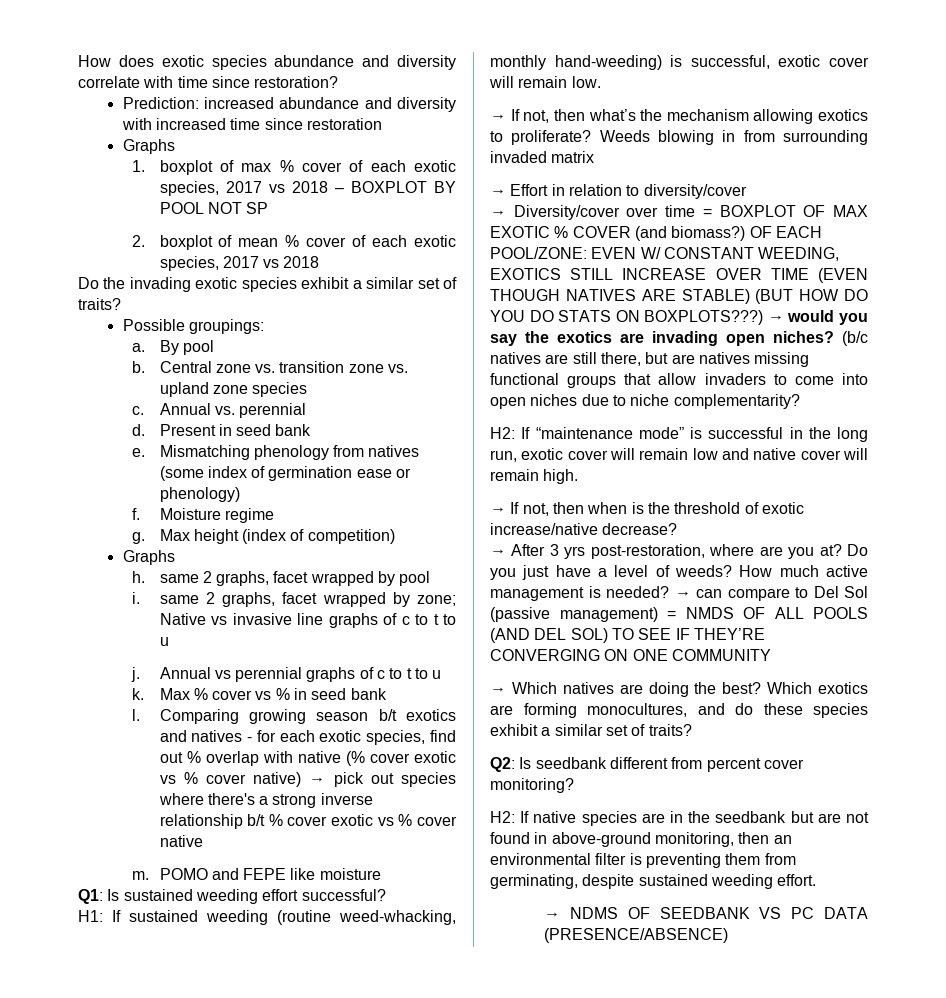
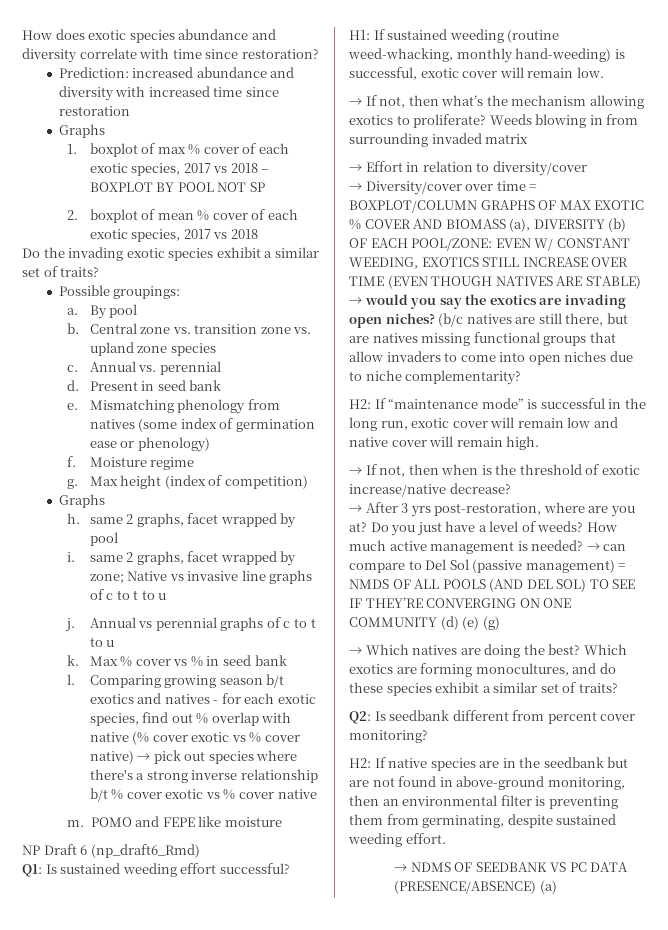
+ NP Draft 6 (np_draft6_Rmd)
- → Diversity/cover over time = BOXPLOT OF MAX EXOTIC % COVER (and biomass?) OF EACH POOL/ZONE: EVEN W/ CONSTANT WEEDING, EXOTICS STILL INCREASE OVER TIME (EVEN THOUGH NATIVES ARE STABLE) (BUT HOW DO YOU DO STATS ON BOXPLOTS???) → would you say the exotics are invading open niches?
+ → Diversity/cover over time = BOXPLOT/COLUMN GRAPHS OF MAX EXOTIC % COVER AND BIOMASS (a), DIVERSITY (b) OF EACH POOL/ZONE: EVEN W/ CONSTANT WEEDING, EXOTICS STILL INCREASE OVER TIME (EVEN THOUGH NATIVES ARE STABLE) → would you say the exotics are invading open niches?
- → can compare to Del Sol (passive management) = NMDS OF ALL POOLS (AND DEL SOL) TO SEE IF THEY’RE CONVERGING ON ONE COMMUNITY
+ → can compare to Del Sol (passive management) = NMDS OF ALL POOLS (AND DEL SOL) TO SEE IF THEY’RE CONVERGING ON ONE COMMUNITY (d) (e) (g)
- → NDMS OF SEEDBANK VS PC DATA (PRESENCE/ABSENCE)
+ → NDMS OF SEEDBANK VS PC DATA (PRESENCE/ABSENCE) (a)

